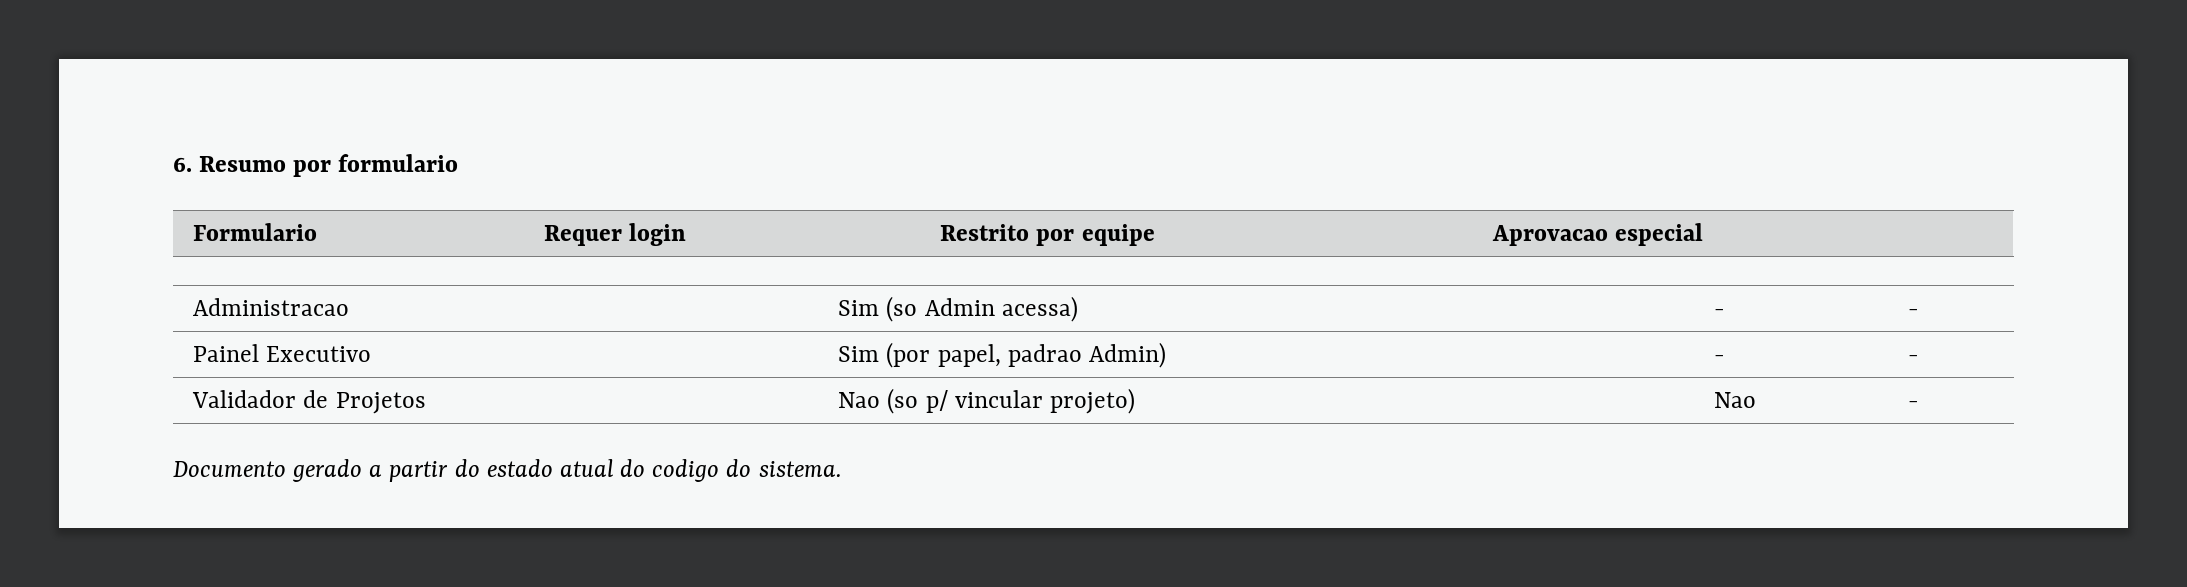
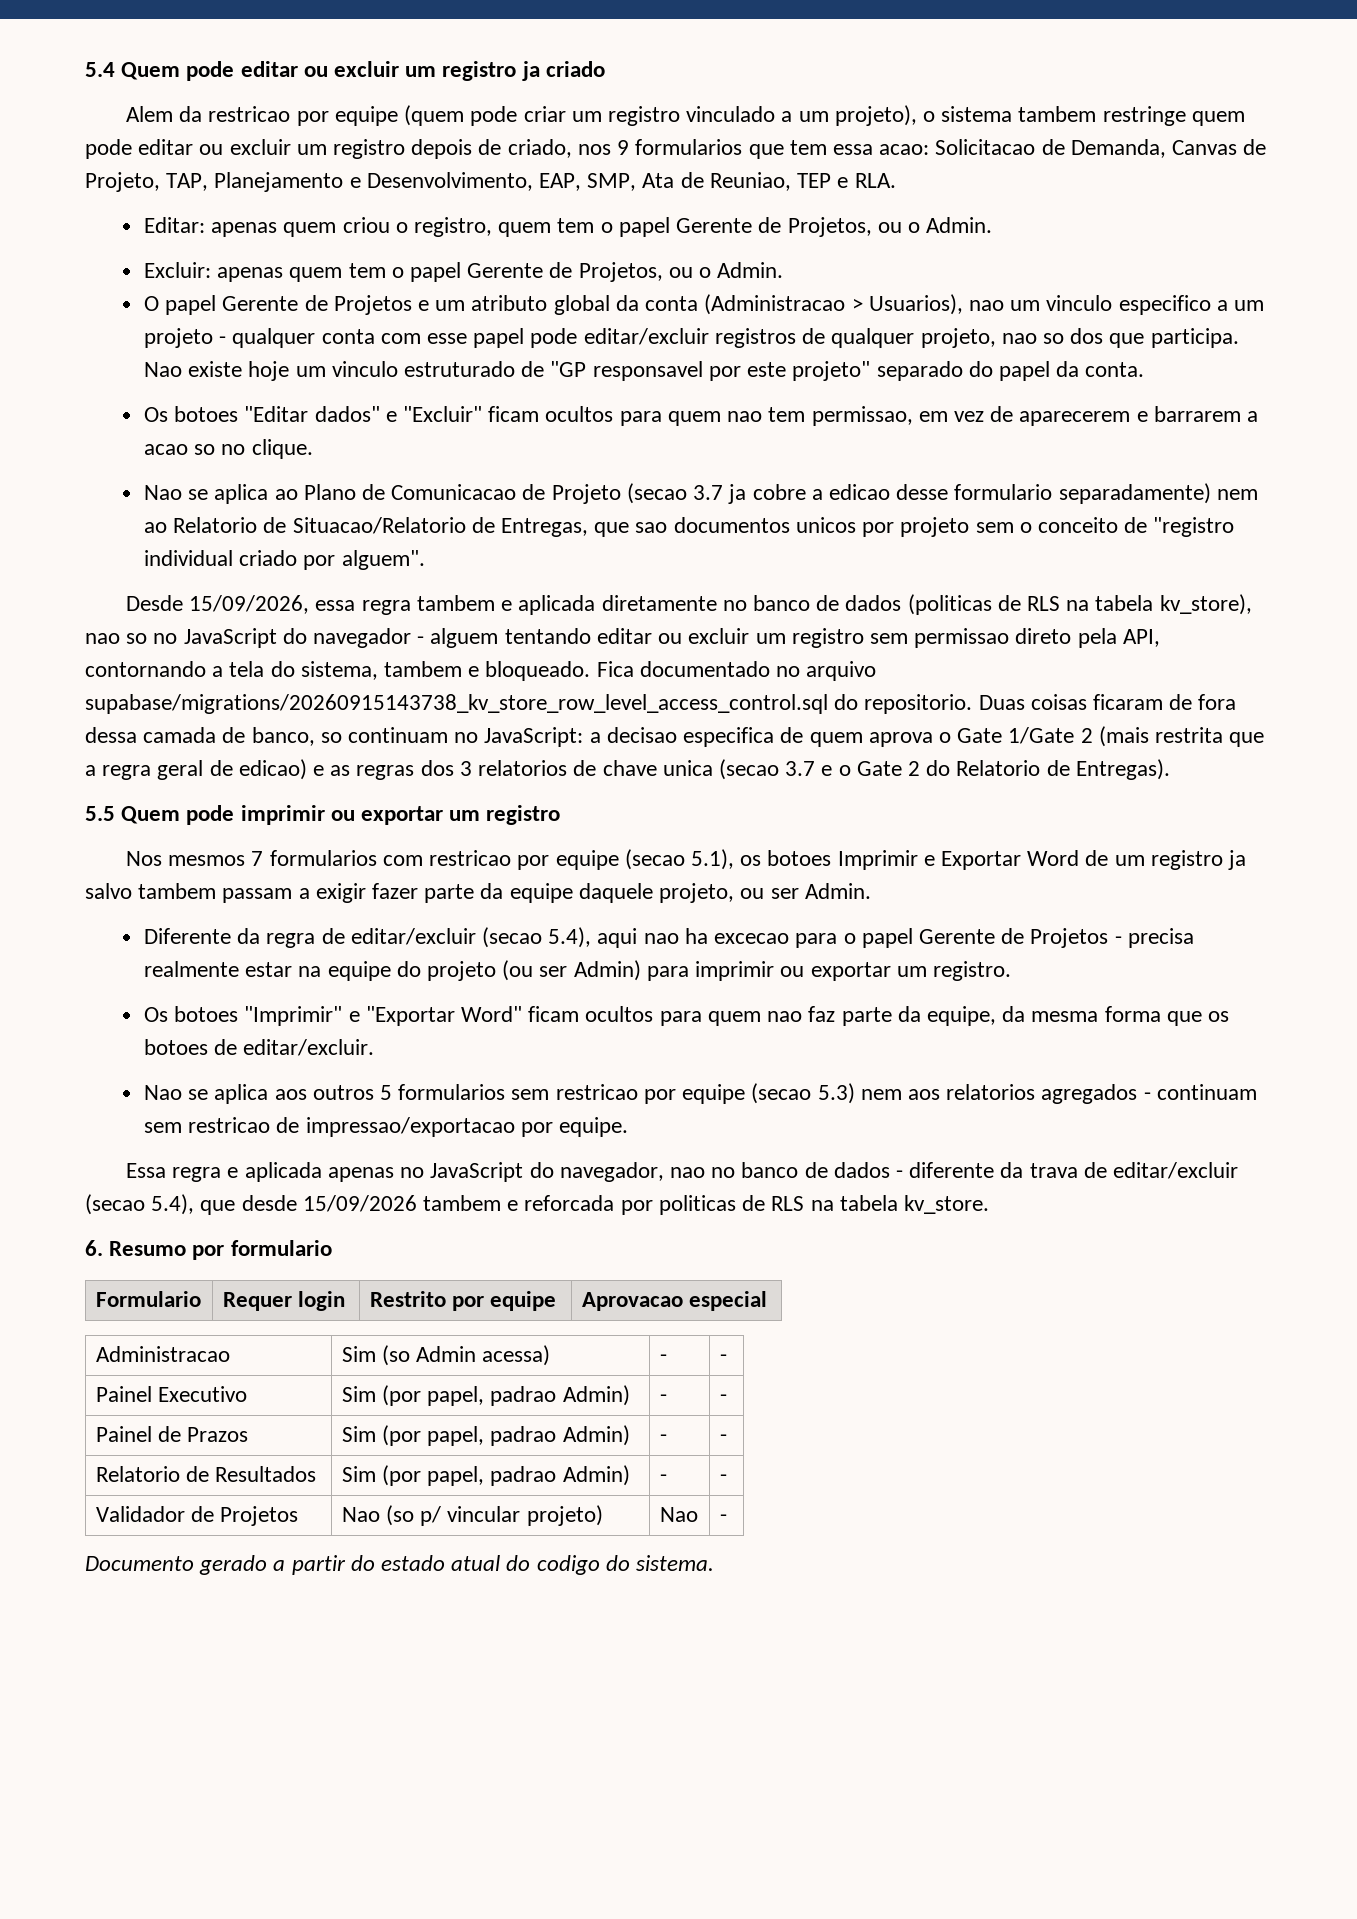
+ 5.4 Quem pode editar ou excluir um registro ja criado
+ Alem da restricao por equipe (quem pode criar um registro vinculado a um projeto), o sistema tambem restringe quem pode editar ou excluir um registro depois de criado, nos 9 formularios que tem essa acao: Solicitacao de Demanda, Canvas de Projeto, TAP, Planejamento e Desenvolvimento, EAP, SMP, Ata de Reuniao, TEP e RLA.
+ Editar: apenas quem criou o registro, quem tem o papel Gerente de Projetos, ou o Admin.
+ Excluir: apenas quem tem o papel Gerente de Projetos, ou o Admin.
+ O papel Gerente de Projetos e um atributo global da conta (Administracao > Usuarios), nao um vinculo especifico a um projeto - qualquer conta com esse papel pode editar/excluir registros de qualquer projeto, nao so dos que participa. Nao existe hoje um vinculo estruturado de "GP responsavel por este projeto" separado do papel da conta.
+ Os botoes "Editar dados" e "Excluir" ficam ocultos para quem nao tem permissao, em vez de aparecerem e barrarem a acao so no clique.
+ Nao se aplica ao Plano de Comunicacao de Projeto (secao 3.7 ja cobre a edicao desse formulario separadamente) nem ao Relatorio de Situacao/Relatorio de Entregas, que sao documentos unicos por projeto sem o conceito de "registro individual criado por alguem".
+ Desde 15/09/2026, essa regra tambem e aplicada diretamente no banco de dados (politicas de RLS na tabela kv_store), nao so no JavaScript do navegador - alguem tentando editar ou excluir um registro sem permissao direto pela API, contornando a tela do sistema, tambem e bloqueado. Fica documentado no arquivo supabase/migrations/20260915143738_kv_store_row_level_access_control.sql do repositorio. Duas coisas ficaram de fora dessa camada de banco, so continuam no JavaScript: a decisao especifica de quem aprova o Gate 1/Gate 2 (mais restrita que a regra geral de edicao) e as regras dos 3 relatorios de chave unica (secao 3.7 e o Gate 2 do Relatorio de Entregas).
+ 5.5 Quem pode imprimir ou exportar um registro
+ Nos mesmos 7 formularios com restricao por equipe (secao 5.1), os botoes Imprimir e Exportar Word de um registro ja salvo tambem passam a exigir fazer parte da equipe daquele projeto, ou ser Admin.
+ Diferente da regra de editar/excluir (secao 5.4), aqui nao ha excecao para o papel Gerente de Projetos - precisa realmente estar na equipe do projeto (ou ser Admin) para imprimir ou exportar um registro.
+ Os botoes "Imprimir" e "Exportar Word" ficam ocultos para quem nao faz parte da equipe, da mesma forma que os botoes de editar/excluir.
+ Nao se aplica aos outros 5 formularios sem restricao por equipe (secao 5.3) nem aos relatorios agregados - continuam sem restricao de impressao/exportacao por equipe.
+ Essa regra e aplicada apenas no JavaScript do navegador, nao no banco de dados - diferente da trava de editar/excluir (secao 5.4), que desde 15/09/2026 tambem e reforcada por politicas de RLS na tabela kv_store.
+ Painel de Prazos | Sim (por papel, padrao Admin) | - | -
+ Relatorio de Resultados | Sim (por papel, padrao Admin) | - | -

